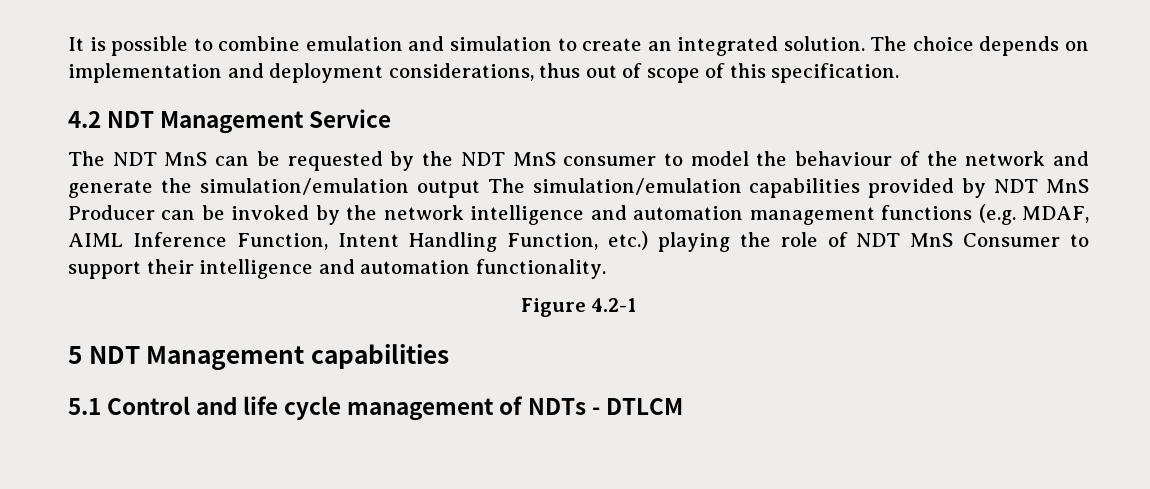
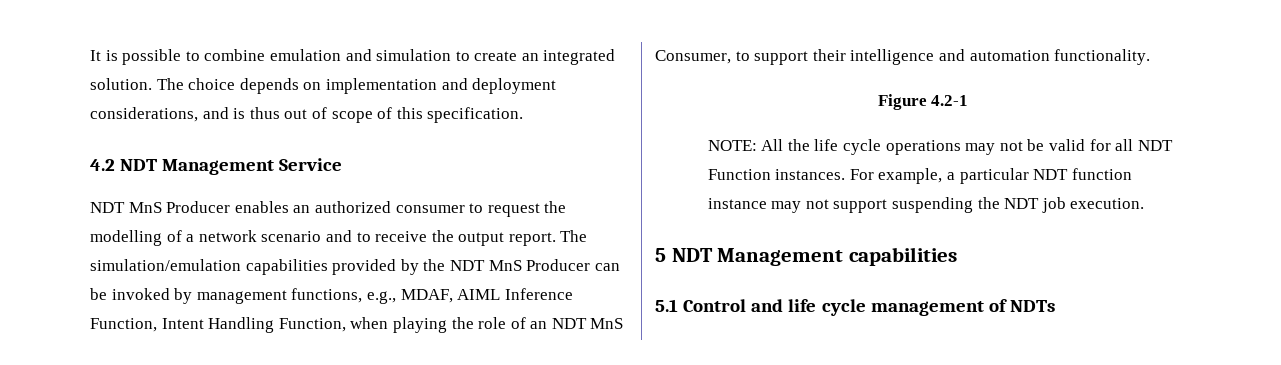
- The choice depends on implementation and deployment considerations, thus out of scope of this specification.
+ The choice depends on implementation and deployment considerations, and is thus out of scope of this specification.
- The NDT MnS can be requested by the NDT MnS consumer to model the behaviour of the network and generate the simulation/emulation output The simulation/emulation capabilities provided by NDT MnS Producer can be invoked by the network intelligence and automation management functions (e.g. MDAF, AIML Inference Function, Intent Handling Function, etc.) playing the role of NDT MnS Consumer to support their intelligence and automation functionality.
+ NDT MnS Producer enables an authorized consumer to request the modelling of a network scenario and to receive the output report. The simulation/emulation capabilities provided by the NDT MnS Producer can be invoked by management functions, e.g., MDAF, AIML Inference Function, Intent Handling Function, when playing the role of an NDT MnS Consumer, to support their intelligence and automation functionality.
+ NOTE: All the life cycle operations may not be valid for all NDT Function instances. For example, a particular NDT function instance may not support suspending the NDT job execution.
- 5.1 Control and life cycle management of NDTs - DTLCM
+ 5.1 Control and life cycle management of NDTs

